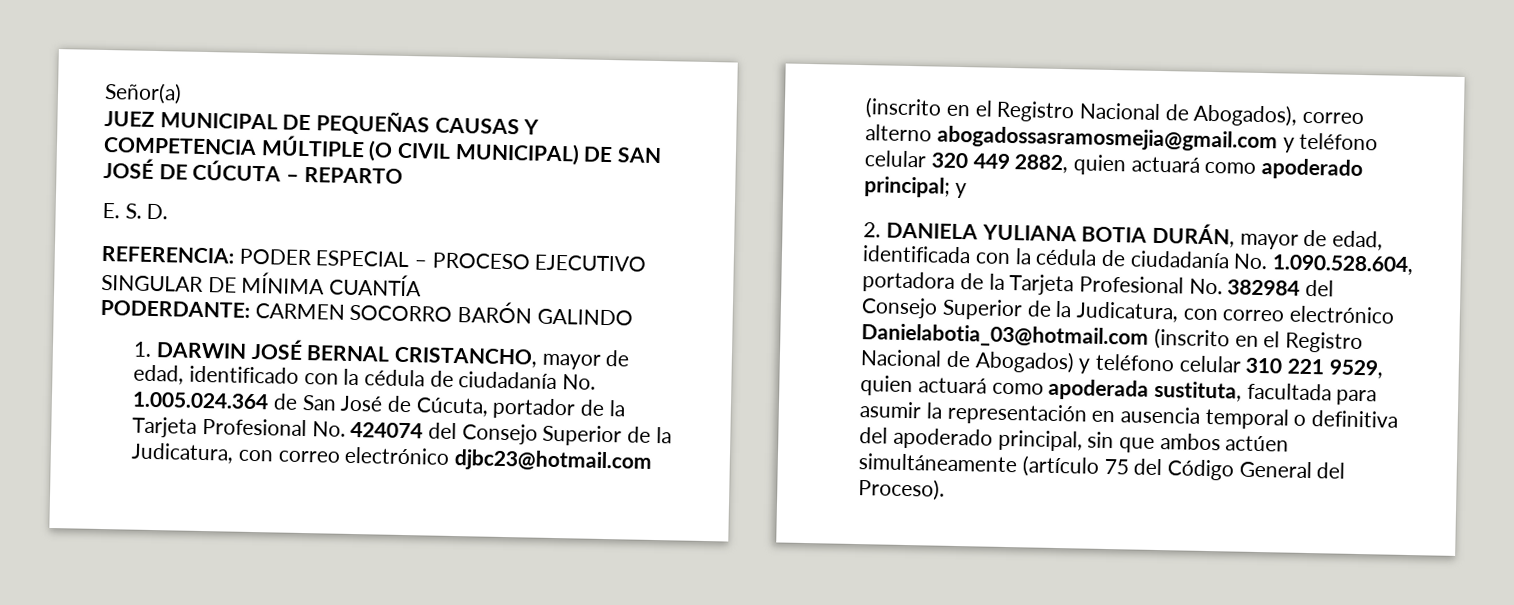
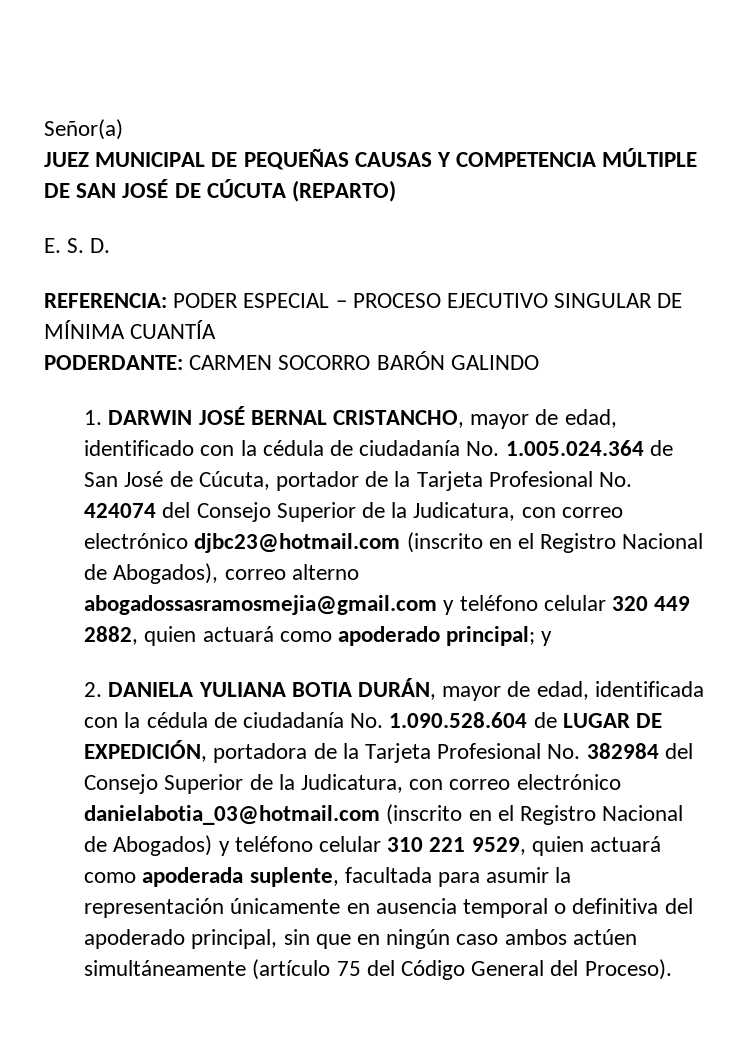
- JUEZ MUNICIPAL DE PEQUEÑAS CAUSAS Y COMPETENCIA MÚLTIPLE (O CIVIL MUNICIPAL) DE SAN JOSÉ DE CÚCUTA – REPARTO
+ JUEZ MUNICIPAL DE PEQUEÑAS CAUSAS Y COMPETENCIA MÚLTIPLE DE SAN JOSÉ DE CÚCUTA (REPARTO)
- 2. DANIELA YULIANA BOTIA DURÁN, mayor de edad, identificada con la cédula de ciudadanía No. 1.090.528.604, portadora de la Tarjeta Profesional No. 382984 del Consejo Superior de la Judicatura, con correo electrónico Danielabotia_03@hotmail.com (inscrito en el Registro Nacional de Abogados) y teléfono celular 310 221 9529, quien actuará como apoderada sustituta, facultada para asumir la representación en ausencia temporal o definitiva del apoderado principal, sin que ambos actúen simultáneamente (artículo 75 del Código General del Proceso).
+ 2. DANIELA YULIANA BOTIA DURÁN, mayor de edad, identificada con la cédula de ciudadanía No. 1.090.528.604 de LUGAR DE EXPEDICIÓN, portadora de la Tarjeta Profesional No. 382984 del Consejo Superior de la Judicatura, con correo electrónico danielabotia_03@hotmail.com (inscrito en el Registro Nacional de Abogados) y teléfono celular 310 221 9529, quien actuará como apoderada suplente, facultada para asumir la representación únicamente en ausencia temporal o definitiva del apoderado principal, sin que en ningún caso ambos actúen simultáneamente (artículo 75 del Código General del Proceso).

